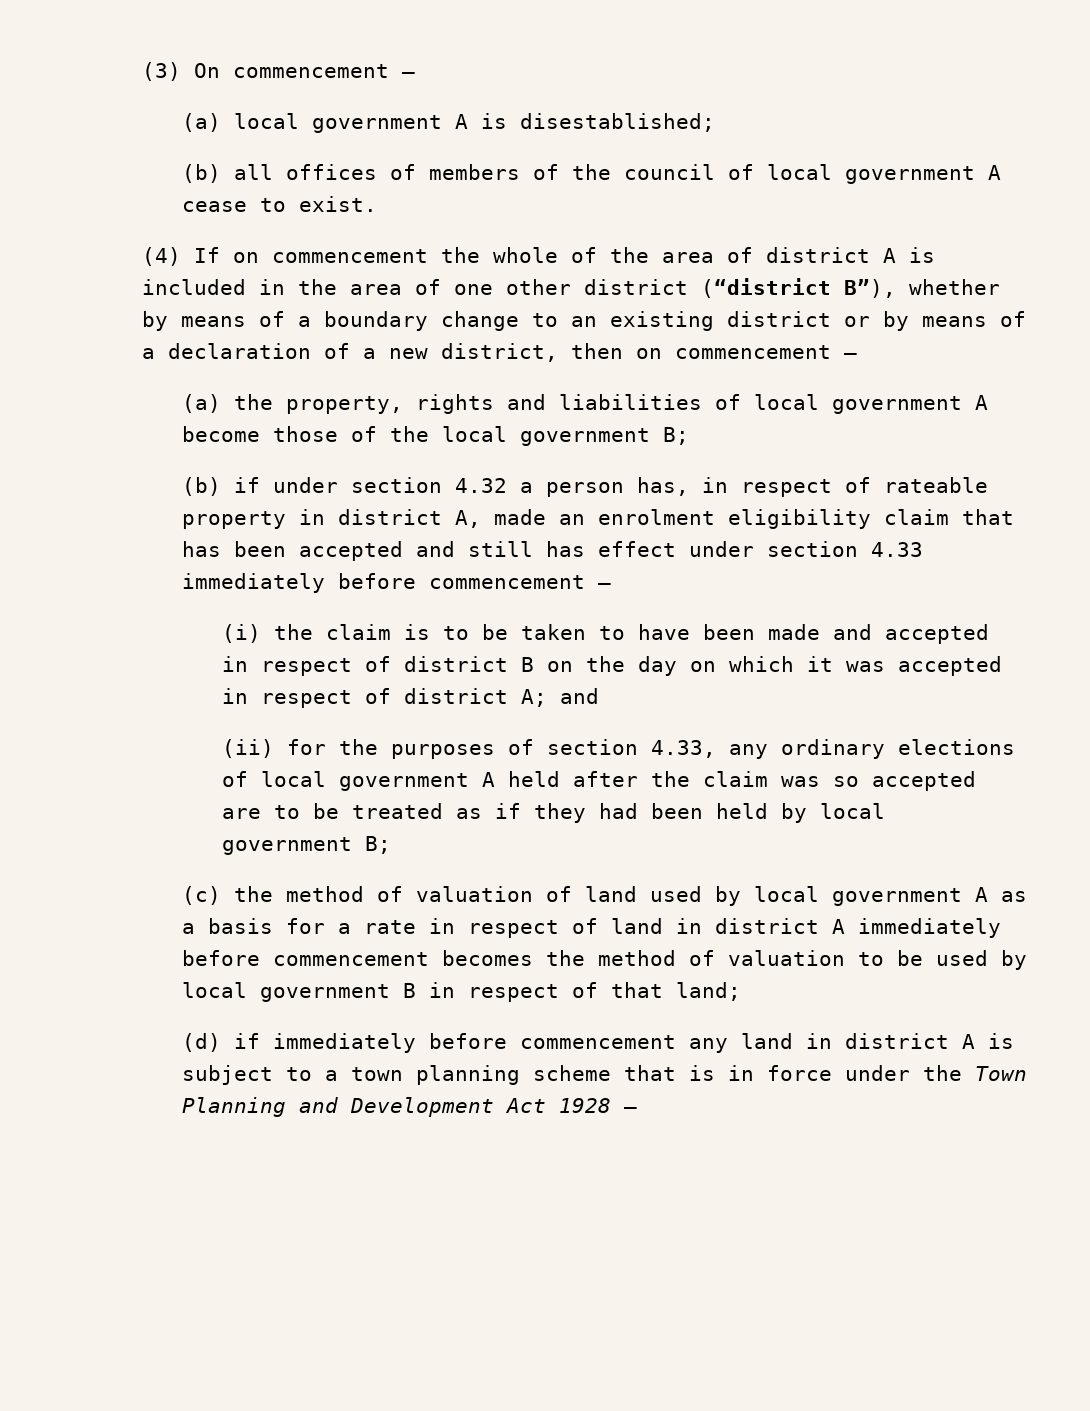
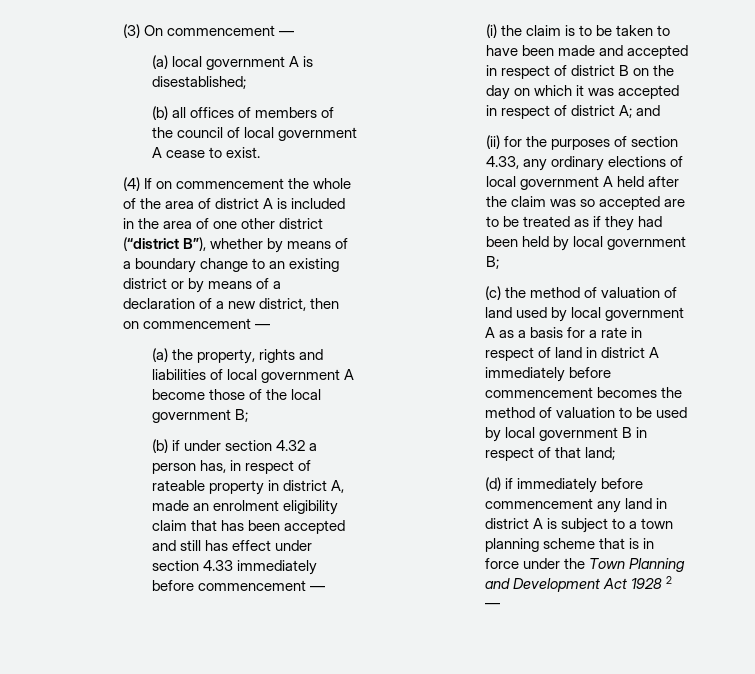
- (d) if immediately before commencement any land in district A is subject to a town planning scheme that is in force under the Town Planning and Development Act 1928 —
+ (d) if immediately before commencement any land in district A is subject to a town planning scheme that is in force under the Town Planning and Development Act 1928 2 —

